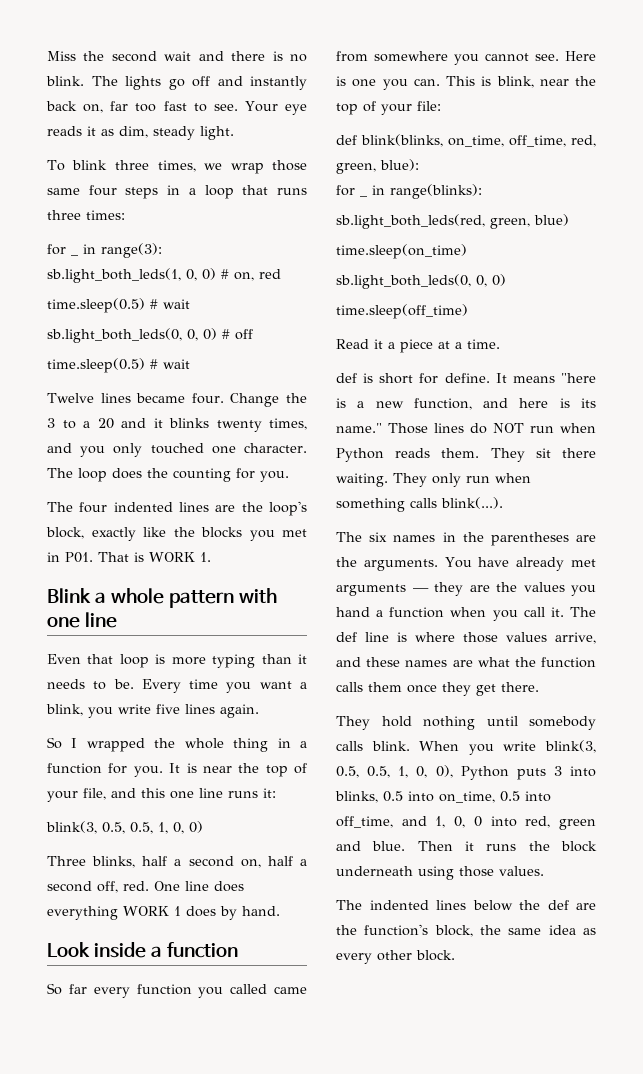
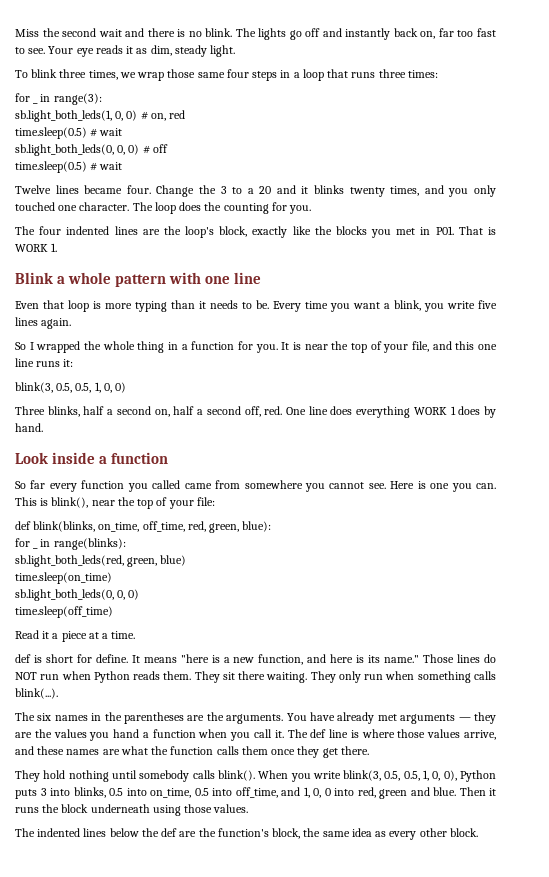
- This is blink, near the top of your file:
+ This is blink(), near the top of your file:
- They hold nothing until somebody calls blink.
+ They hold nothing until somebody calls blink().

